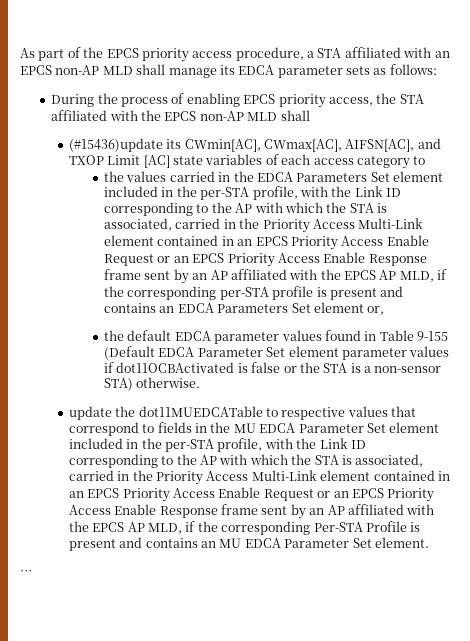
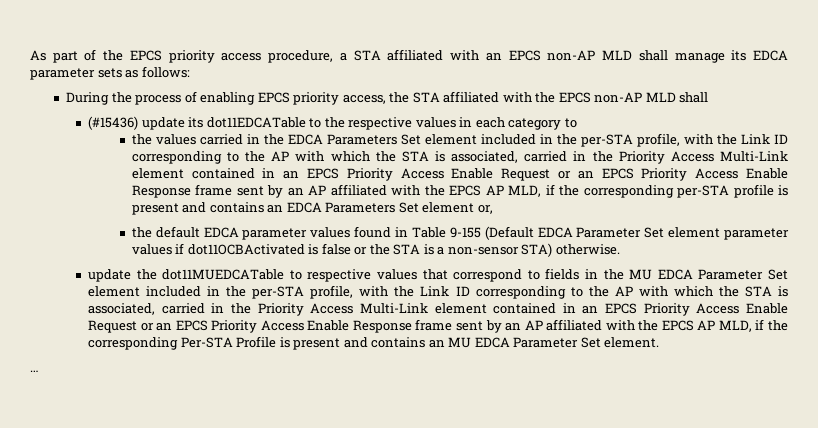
- (#15436)update its CWmin[AC], CWmax[AC], AIFSN[AC], and TXOP Limit [AC] state variables of each access category to
+ (#15436) update its dot11EDCATable to the respective values in each category to

